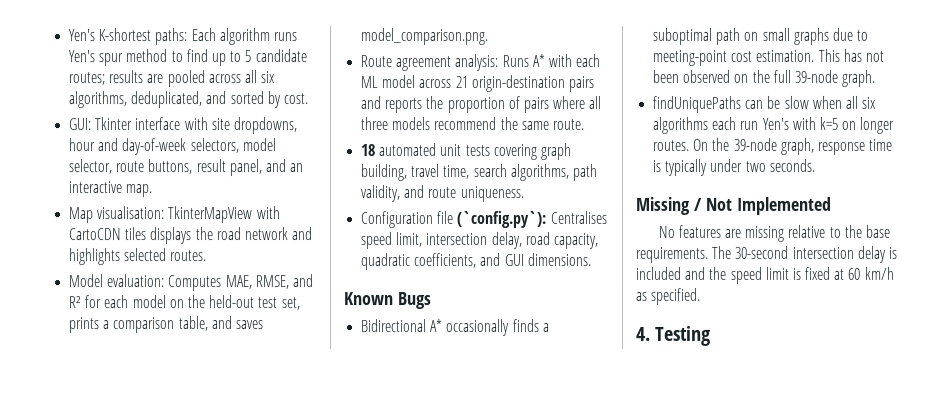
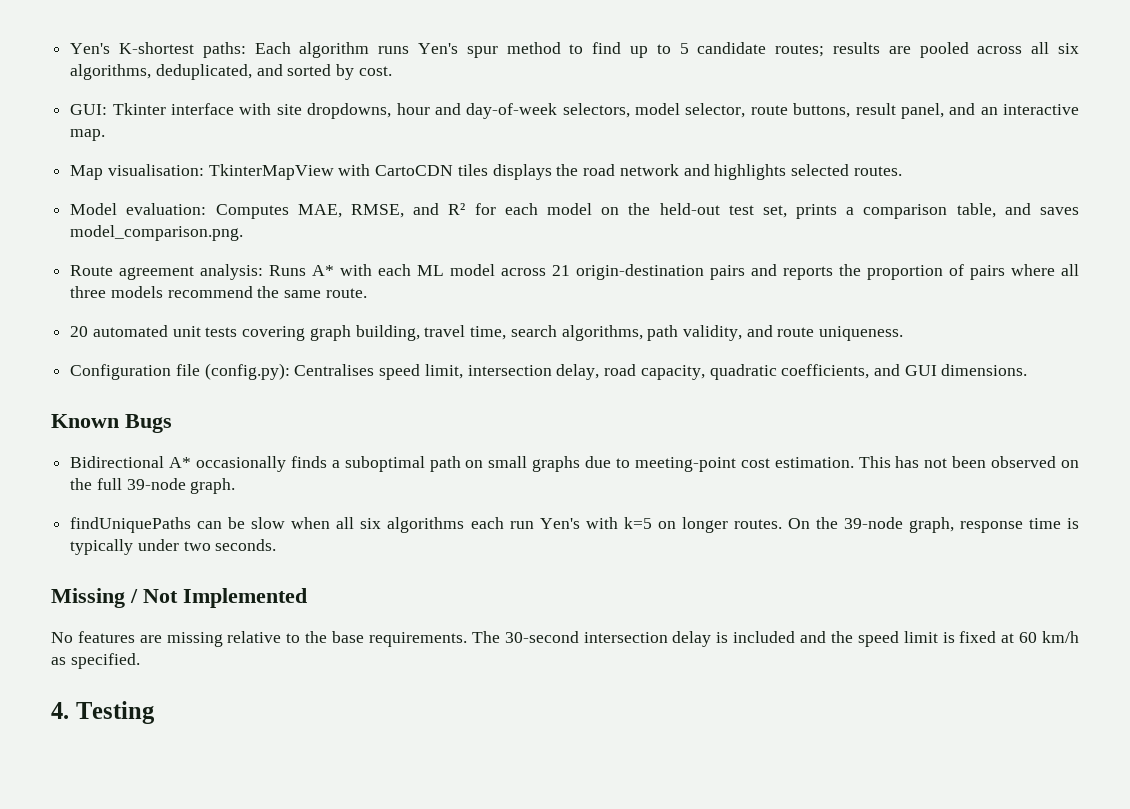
- 18 automated unit tests covering graph building, travel time, search algorithms, path validity, and route uniqueness.
+ 20 automated unit tests covering graph building, travel time, search algorithms, path validity, and route uniqueness.
- Configuration file (`config.py`): Centralises speed limit, intersection delay, road capacity, quadratic coefficients, and GUI dimensions.
+ Configuration file (config.py): Centralises speed limit, intersection delay, road capacity, quadratic coefficients, and GUI dimensions.

